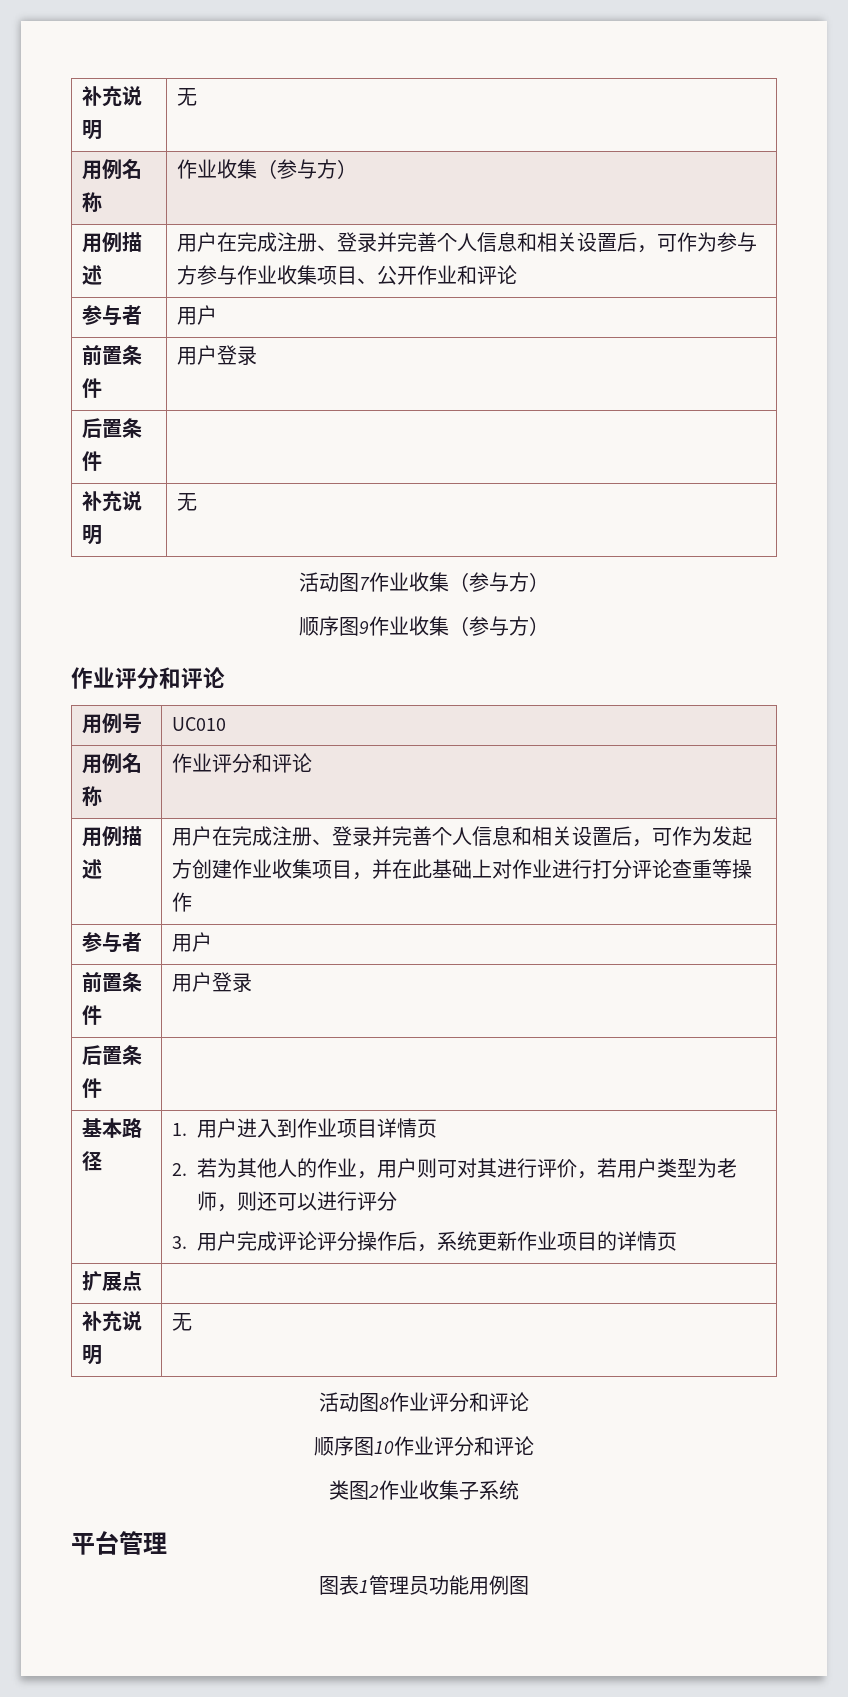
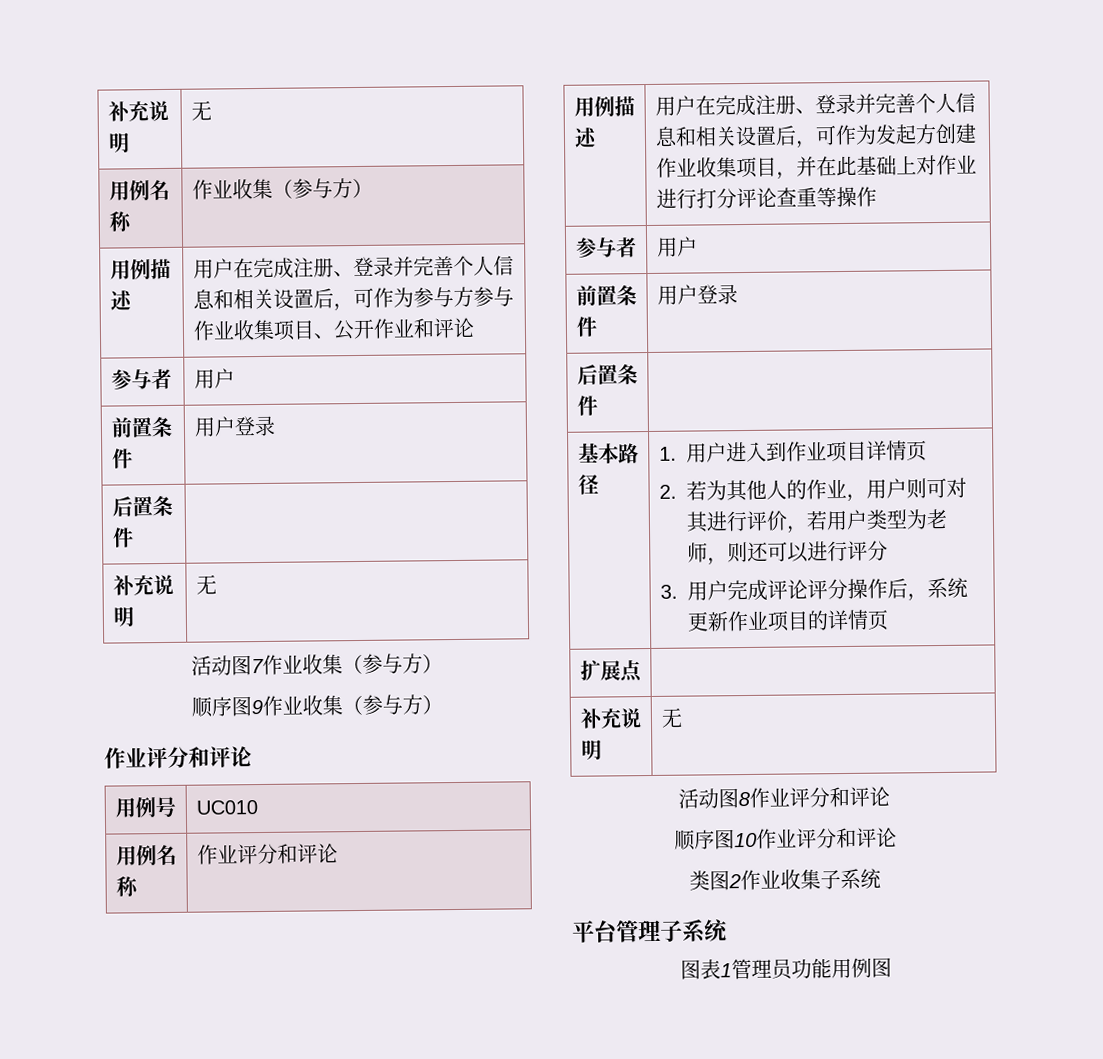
- 平台管理
+ 平台管理子系统

